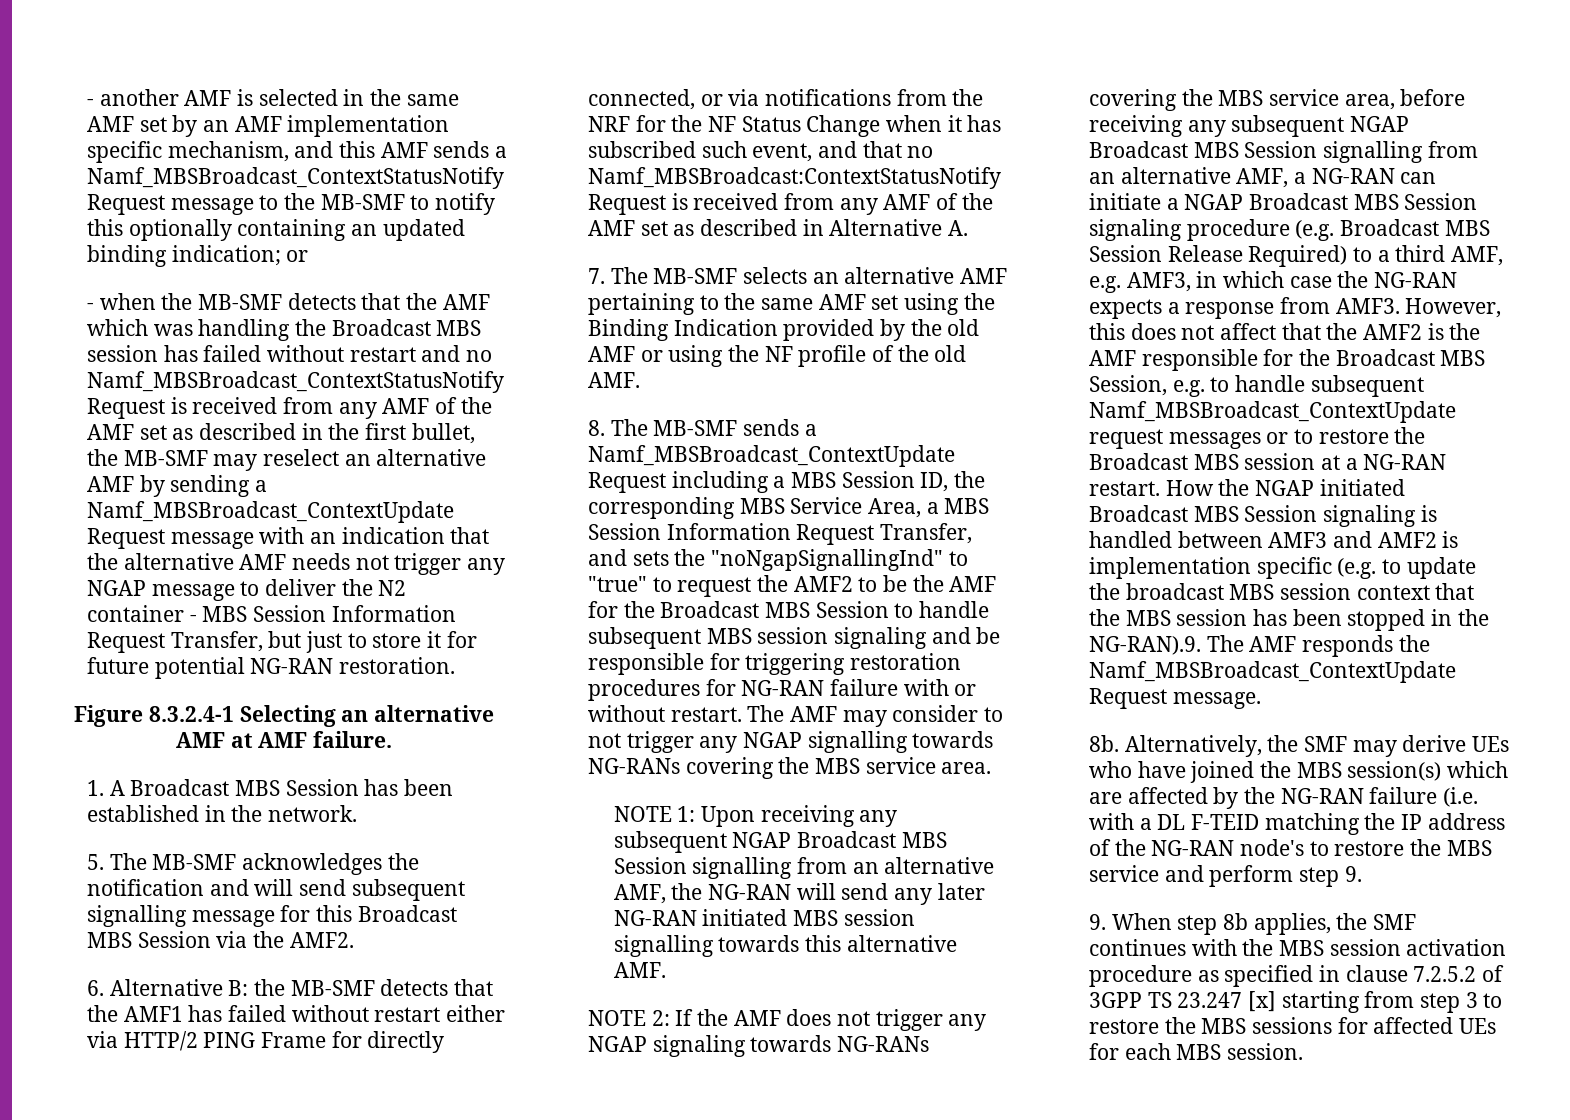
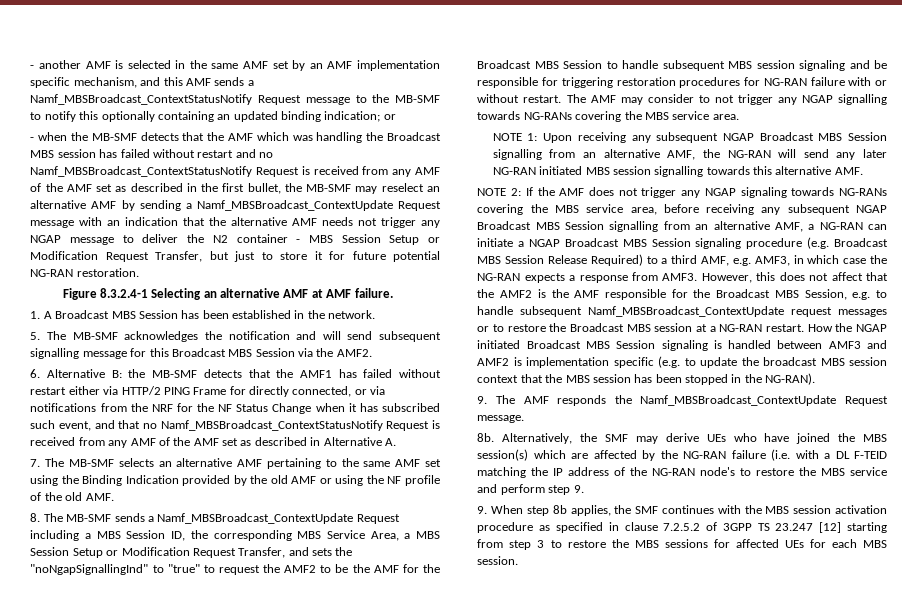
- - when the MB-SMF detects that the AMF which was handling the Broadcast MBS session has failed without restart and no Namf_MBSBroadcast_ContextStatusNotify Request is received from any AMF of the AMF set as described in the first bullet, the MB-SMF may reselect an alternative AMF by sending a Namf_MBSBroadcast_ContextUpdate Request message with an indication that the alternative AMF needs not trigger any NGAP message to deliver the N2 container - MBS Session Information Request Transfer, but just to store it for future potential NG-RAN restoration.
+ - when the MB-SMF detects that the AMF which was handling the Broadcast MBS session has failed without restart and no Namf_MBSBroadcast_ContextStatusNotify Request is received from any AMF of the AMF set as described in the first bullet, the MB-SMF may reselect an alternative AMF by sending a Namf_MBSBroadcast_ContextUpdate Request message with an indication that the alternative AMF needs not trigger any NGAP message to deliver the N2 container - MBS Session Setup or Modification Request Transfer, but just to store it for future potential NG-RAN restoration.
- 6. Alternative B: the MB-SMF detects that the AMF1 has failed without restart either via HTTP/2 PING Frame for directly connected, or via notifications from the NRF for the NF Status Change when it has subscribed such event, and that no Namf_MBSBroadcast:ContextStatusNotify Request is received from any AMF of the AMF set as described in Alternative A.
+ 6. Alternative B: the MB-SMF detects that the AMF1 has failed without restart either via HTTP/2 PING Frame for directly connected, or via notifications from the NRF for the NF Status Change when it has subscribed such event, and that no Namf_MBSBroadcast_ContextStatusNotify Request is received from any AMF of the AMF set as described in Alternative A.
- 8. The MB-SMF sends a Namf_MBSBroadcast_ContextUpdate Request including a MBS Session ID, the corresponding MBS Service Area, a MBS Session Information Request Transfer, and sets the "noNgapSignallingInd" to "true" to request the AMF2 to be the AMF for the Broadcast MBS Session to handle subsequent MBS session signaling and be responsible for triggering restoration procedures for NG-RAN failure with or without restart.
+ 8. The MB-SMF sends a Namf_MBSBroadcast_ContextUpdate Request including a MBS Session ID, the corresponding MBS Service Area, a MBS Session Setup or Modification Request Transfer, and sets the "noNgapSignallingInd" to "true" to request the AMF2 to be the AMF for the Broadcast MBS Session to handle subsequent MBS session signaling and be responsible for triggering restoration procedures for NG-RAN failure with or without restart.
- How the NGAP initiated Broadcast MBS Session signaling is handled between AMF3 and AMF2 is implementation specific (e.g. to update the broadcast MBS session context that the MBS session has been stopped in the NG-RAN).9. The AMF responds the Namf_MBSBroadcast_ContextUpdate Request message.
+ How the NGAP initiated Broadcast MBS Session signaling is handled between AMF3 and AMF2 is implementation specific (e.g. to update the broadcast MBS session context that the MBS session has been stopped in the NG-RAN).
+ 9. The AMF responds the Namf_MBSBroadcast_ContextUpdate Request message.
- 9. When step 8b applies, the SMF continues with the MBS session activation procedure as specified in clause 7.2.5.2 of 3GPP TS 23.247 [x] starting from step 3 to restore the MBS sessions for affected UEs for each MBS session.
+ 9. When step 8b applies, the SMF continues with the MBS session activation procedure as specified in clause 7.2.5.2 of 3GPP TS 23.247 [12] starting from step 3 to restore the MBS sessions for affected UEs for each MBS session.

